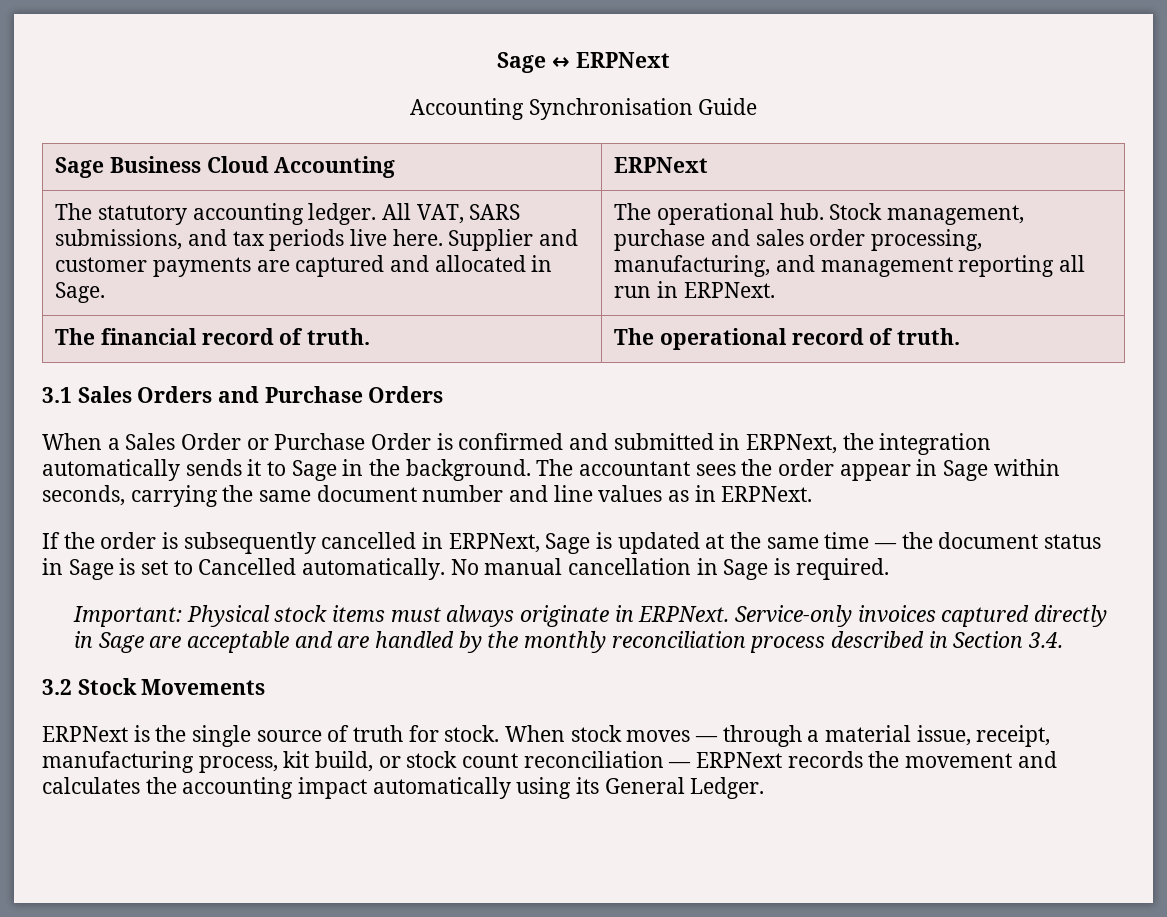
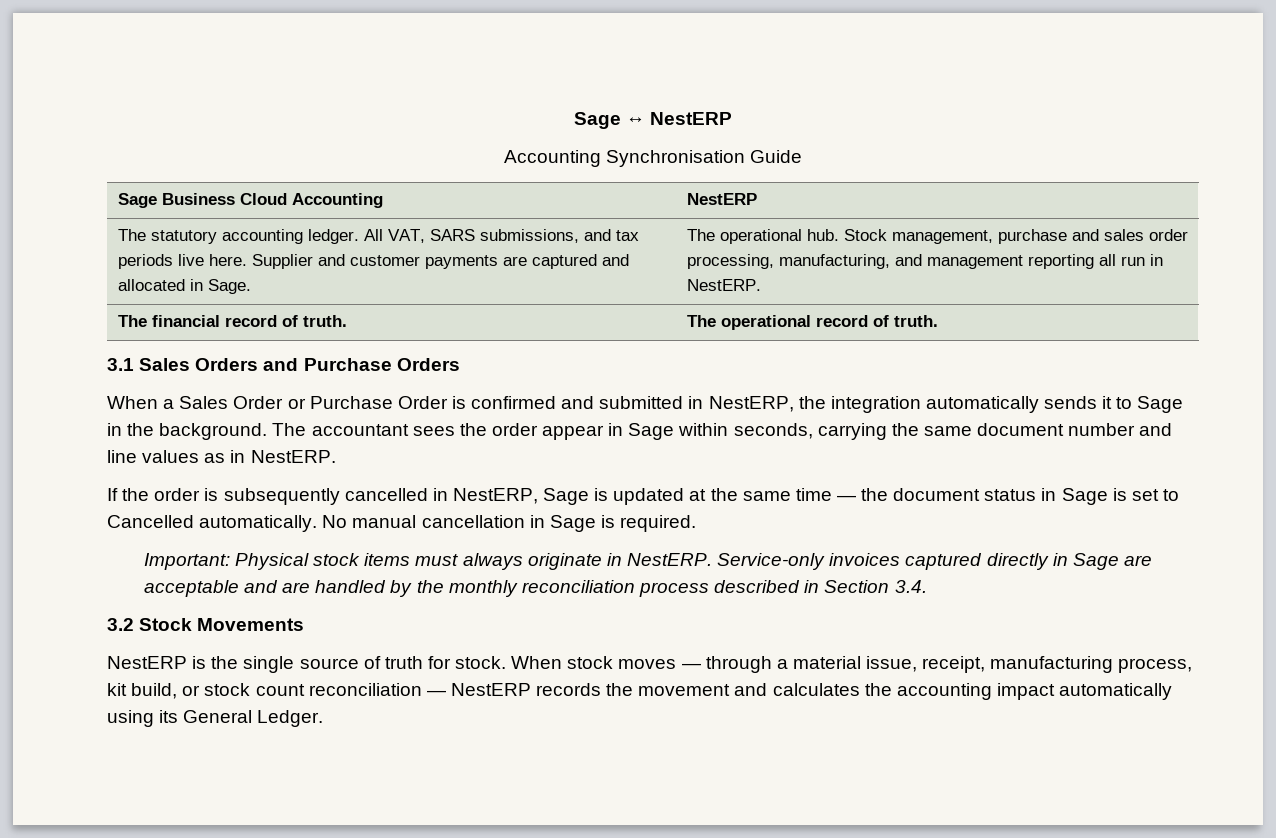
- Sage ↔ ERPNext
+ Sage ↔ NestERP
- Sage Business Cloud Accounting | ERPNext
+ Sage Business Cloud Accounting | NestERP
- Stock management, purchase and sales order processing, manufacturing, and management reporting all run in ERPNext.
+ Stock management, purchase and sales order processing, manufacturing, and management reporting all run in NestERP.
- When a Sales Order or Purchase Order is confirmed and submitted in ERPNext, the integration automatically sends it to Sage in the background.
+ When a Sales Order or Purchase Order is confirmed and submitted in NestERP, the integration automatically sends it to Sage in the background.
- The accountant sees the order appear in Sage within seconds, carrying the same document number and line values as in ERPNext.
+ The accountant sees the order appear in Sage within seconds, carrying the same document number and line values as in NestERP.
- If the order is subsequently cancelled in ERPNext, Sage is updated at the same time — the document status in Sage is set to Cancelled automatically.
+ If the order is subsequently cancelled in NestERP, Sage is updated at the same time — the document status in Sage is set to Cancelled automatically.
- Important: Physical stock items must always originate in ERPNext.
+ Important: Physical stock items must always originate in NestERP.
- ERPNext is the single source of truth for stock.
+ NestERP is the single source of truth for stock.
- When stock moves — through a material issue, receipt, manufacturing process, kit build, or stock count reconciliation — ERPNext records the movement and calculates the accounting impact automatically using its General Ledger.
+ When stock moves — through a material issue, receipt, manufacturing process, kit build, or stock count reconciliation — NestERP records the movement and calculates the accounting impact automatically using its General Ledger.

